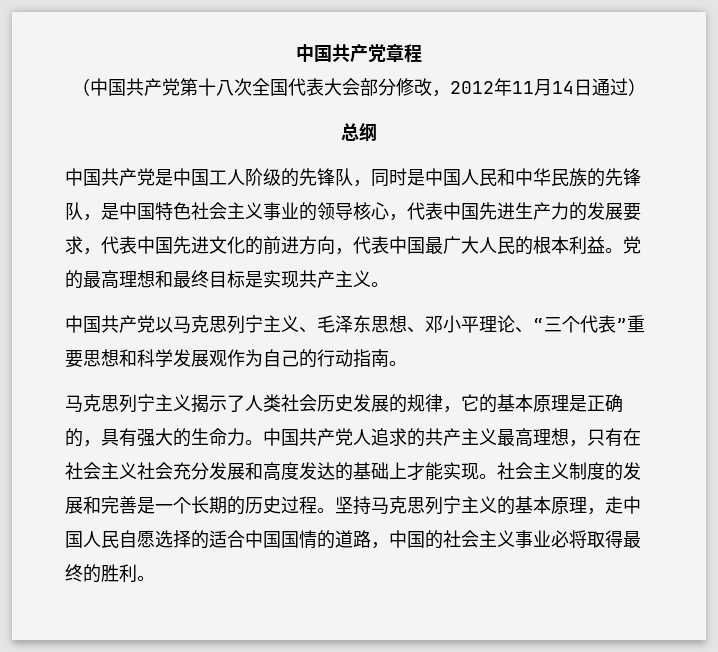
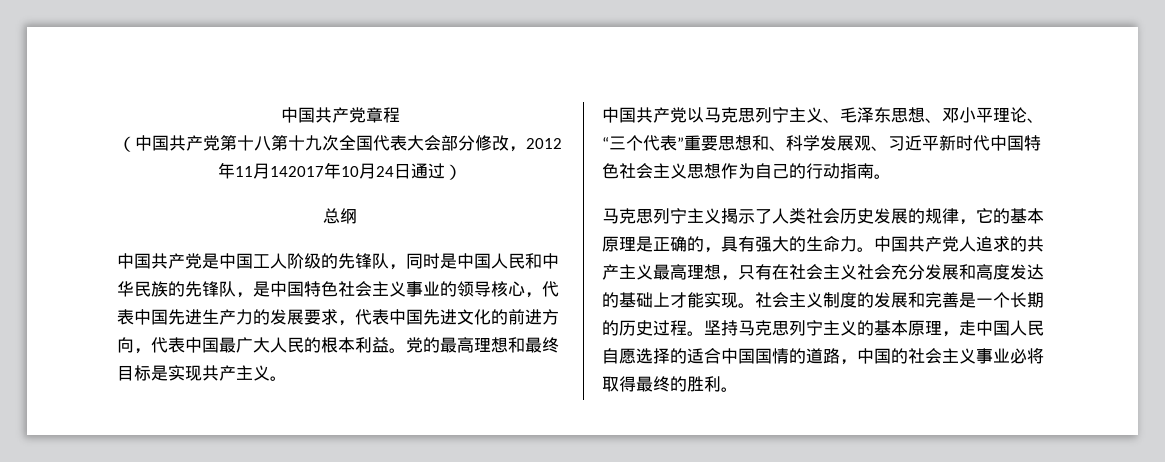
- （中国共产党第十八次全国代表大会部分修改，2012年11月14日通过）
+ （中国共产党第十八第十九次全国代表大会部分修改，2012年11月142017年10月24日通过）
- 中国共产党以马克思列宁主义、毛泽东思想、邓小平理论、“三个代表”重要思想和科学发展观作为自己的行动指南。
+ 中国共产党以马克思列宁主义、毛泽东思想、邓小平理论、“三个代表”重要思想和、科学发展观、习近平新时代中国特色社会主义思想作为自己的行动指南。

